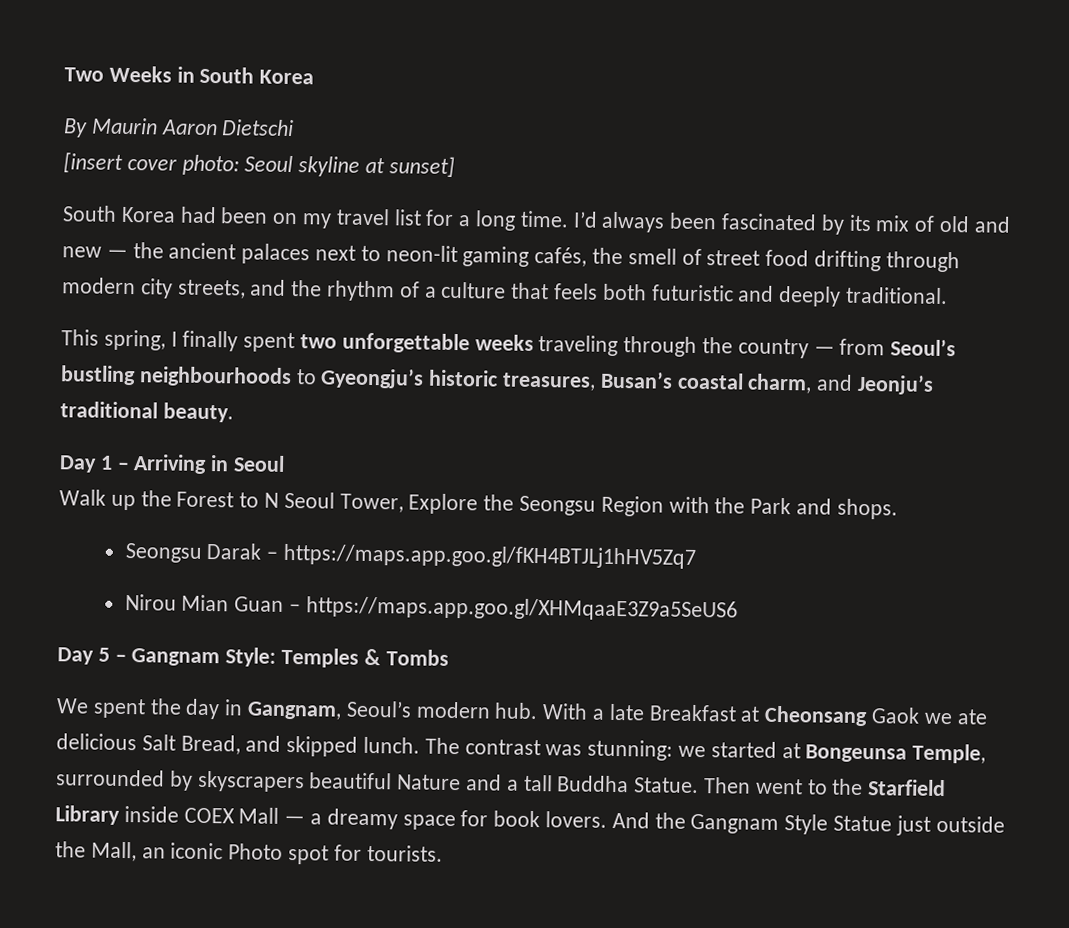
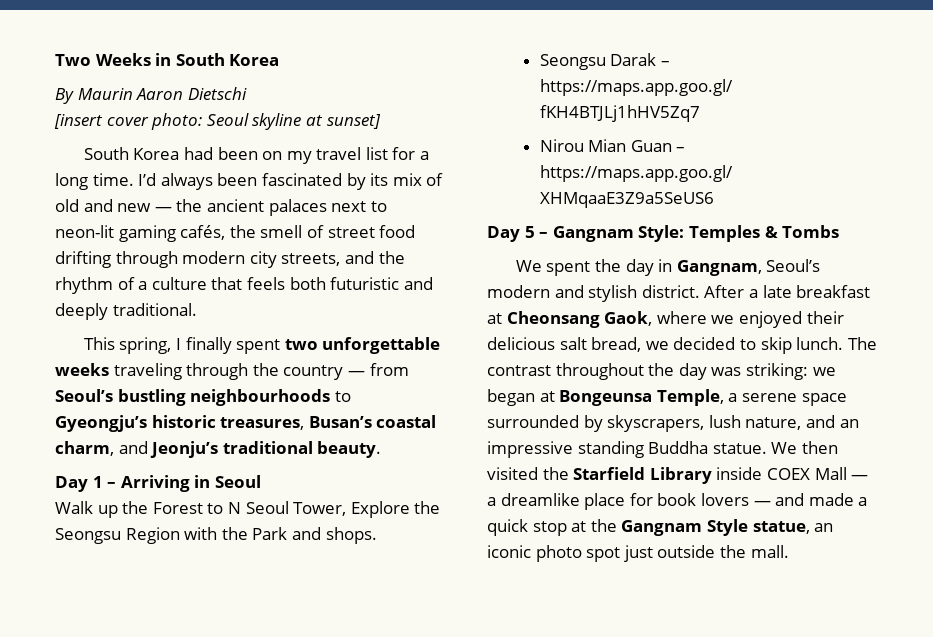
- We spent the day in Gangnam, Seoul’s modern hub. With a late Breakfast at Cheonsang Gaok we ate delicious Salt Bread, and skipped lunch. The contrast was stunning: we started at Bongeunsa Temple, surrounded by skyscrapers beautiful Nature and a tall Buddha Statue. Then went to the Starfield Library inside COEX Mall — a dreamy space for book lovers. And the Gangnam Style Statue just outside the Mall, an iconic Photo spot for tourists.
+ We spent the day in Gangnam, Seoul’s modern and stylish district. After a late breakfast at Cheonsang Gaok, where we enjoyed their delicious salt bread, we decided to skip lunch. The contrast throughout the day was striking: we began at Bongeunsa Temple, a serene space surrounded by skyscrapers, lush nature, and an impressive standing Buddha statue. We then visited the Starfield Library inside COEX Mall — a dreamlike place for book lovers — and made a quick stop at the Gangnam Style statue, an iconic photo spot just outside the mall.

